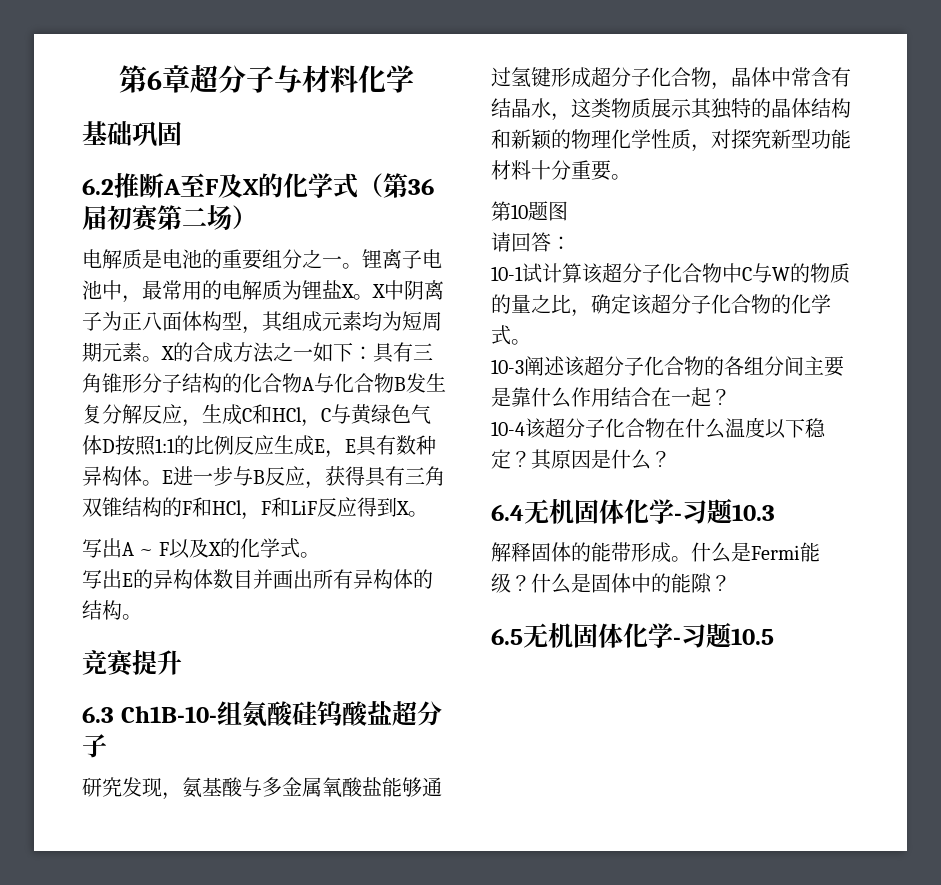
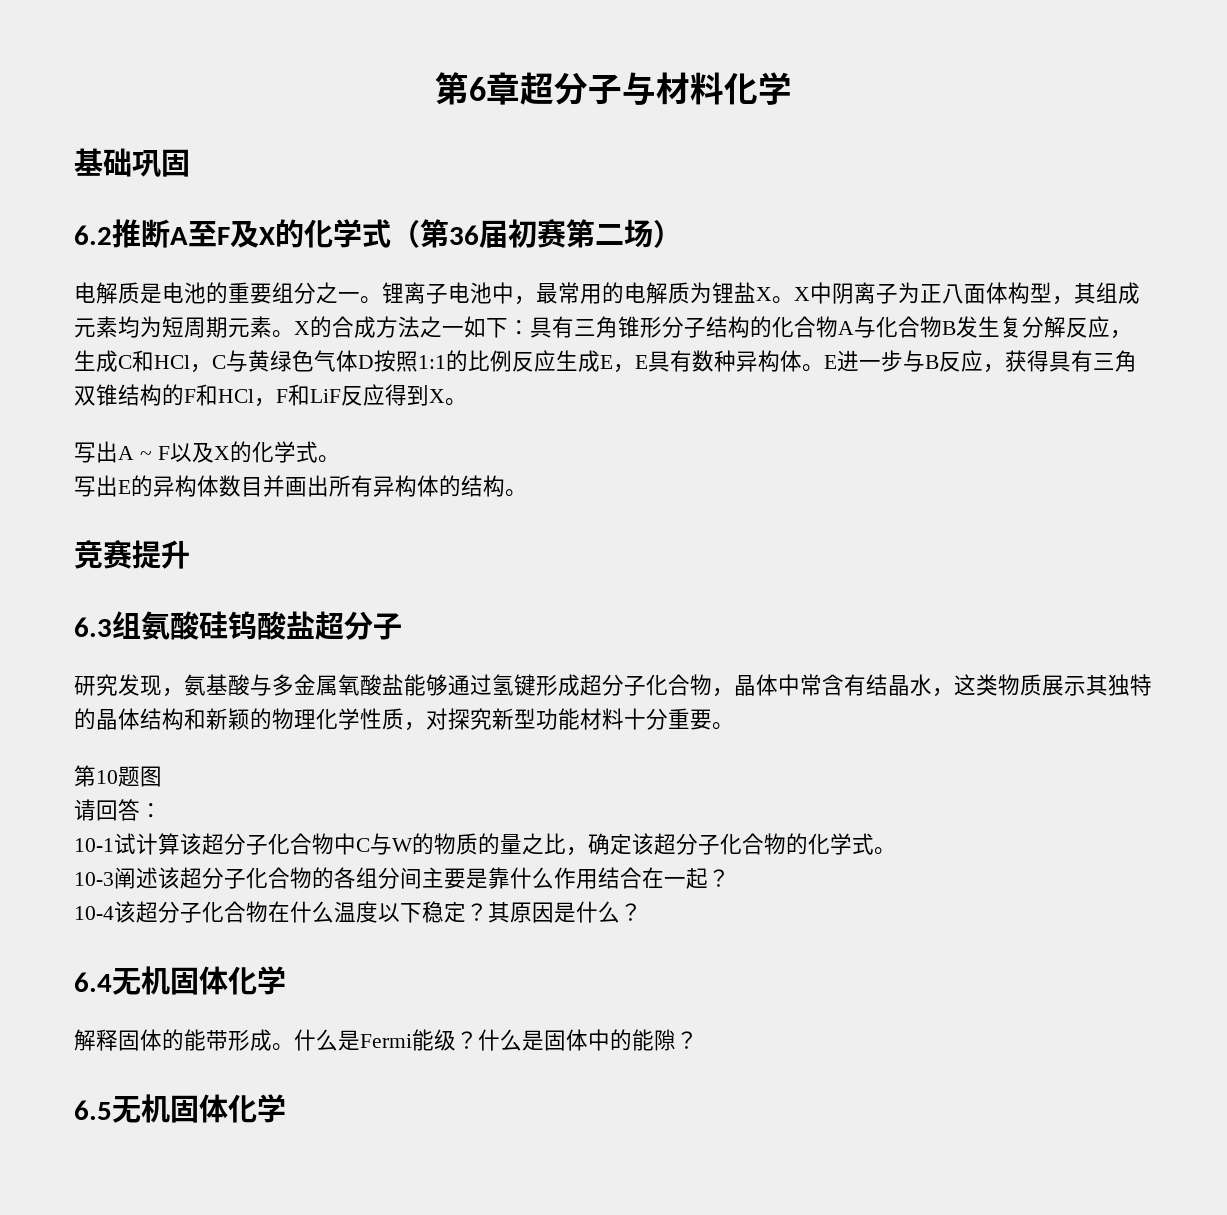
- 6.3 Ch1B-10-组氨酸硅钨酸盐超分子
+ 6.3组氨酸硅钨酸盐超分子
- 6.4无机固体化学-习题10.3
+ 6.4无机固体化学
- 6.5无机固体化学-习题10.5
+ 6.5无机固体化学

